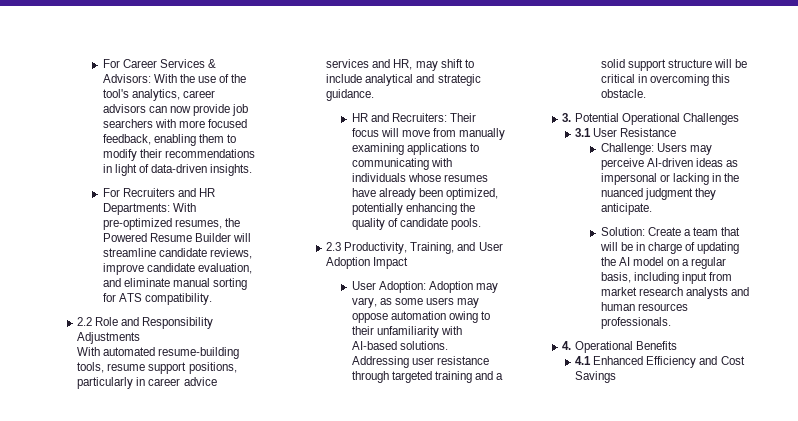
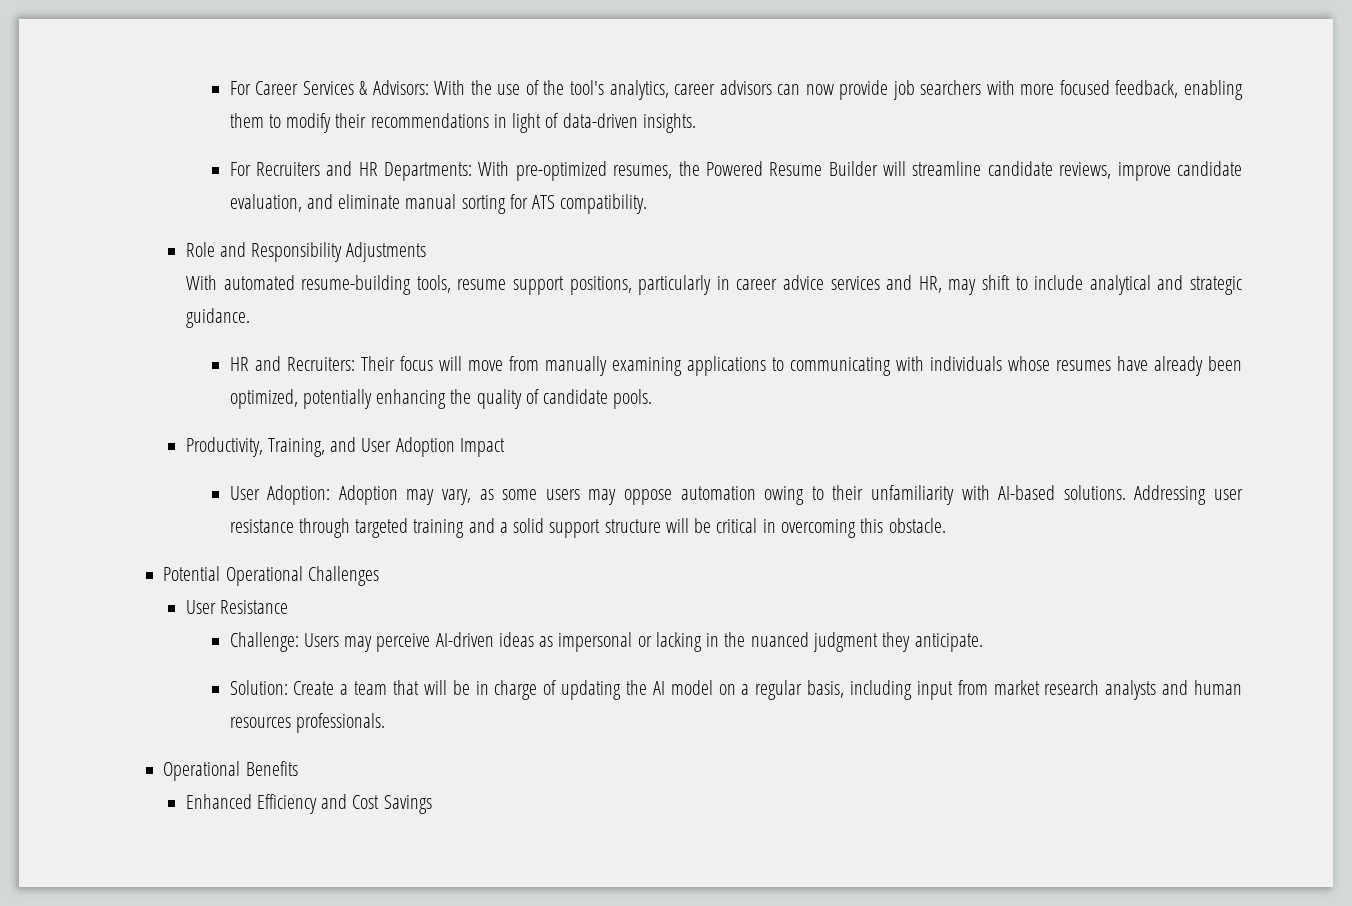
- 2.2 Role and Responsibility Adjustments
+ Role and Responsibility Adjustments
- 2.3 Productivity, Training, and User Adoption Impact
+ Productivity, Training, and User Adoption Impact
- 3. Potential Operational Challenges
+ Potential Operational Challenges
- 3.1 User Resistance
+ User Resistance
- 4. Operational Benefits
+ Operational Benefits
- 4.1 Enhanced Efficiency and Cost Savings
+ Enhanced Efficiency and Cost Savings

